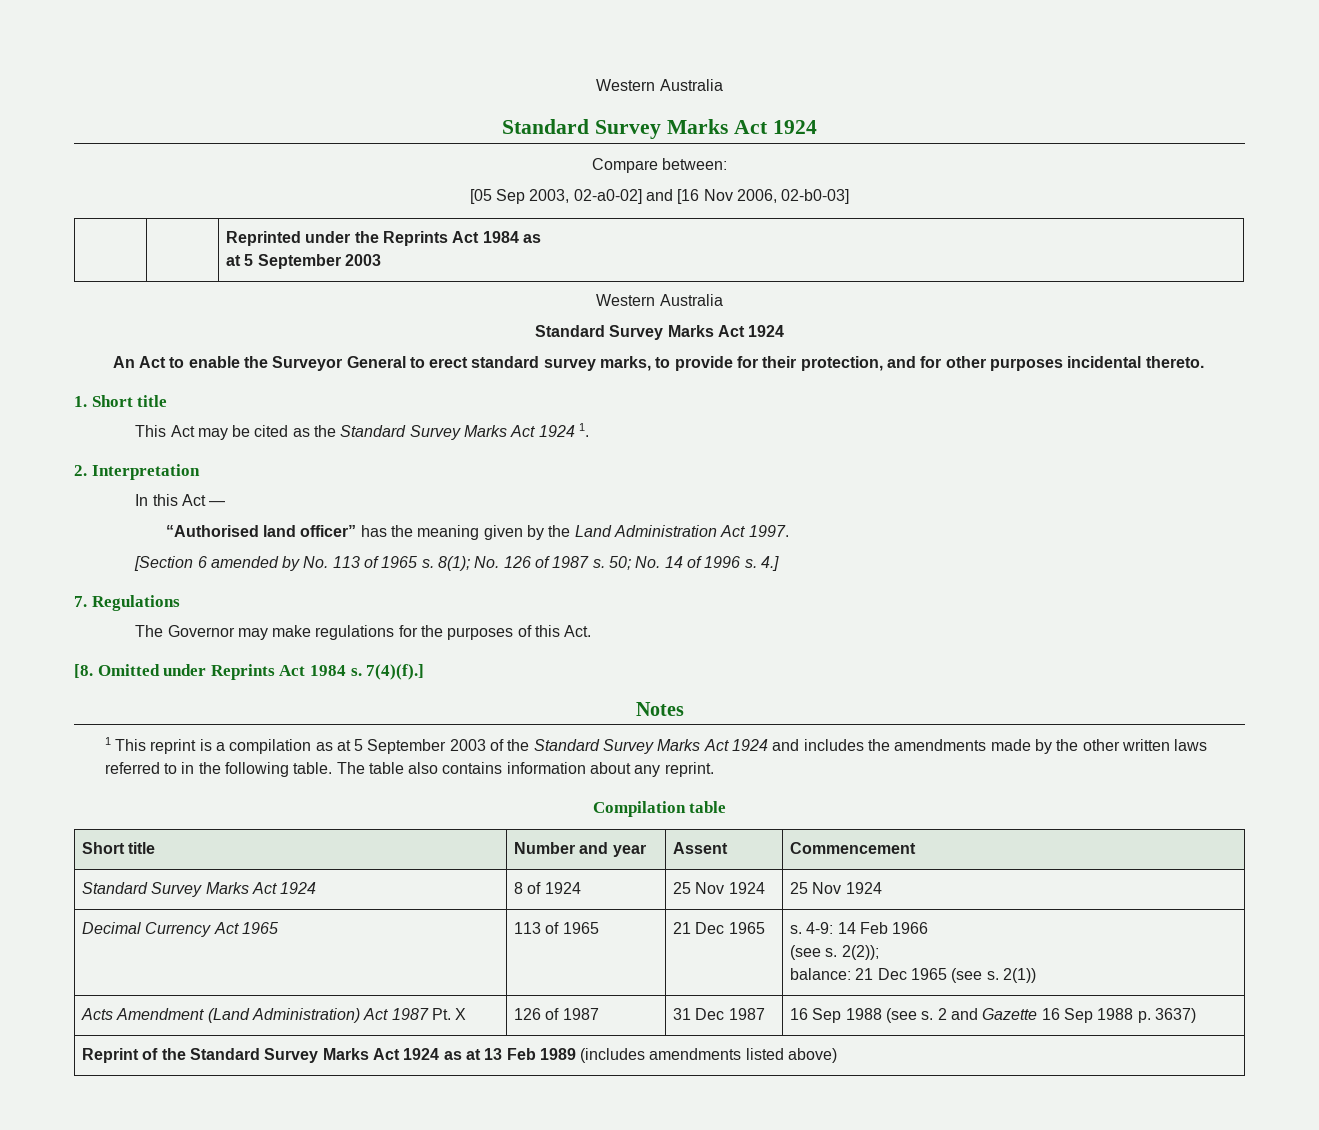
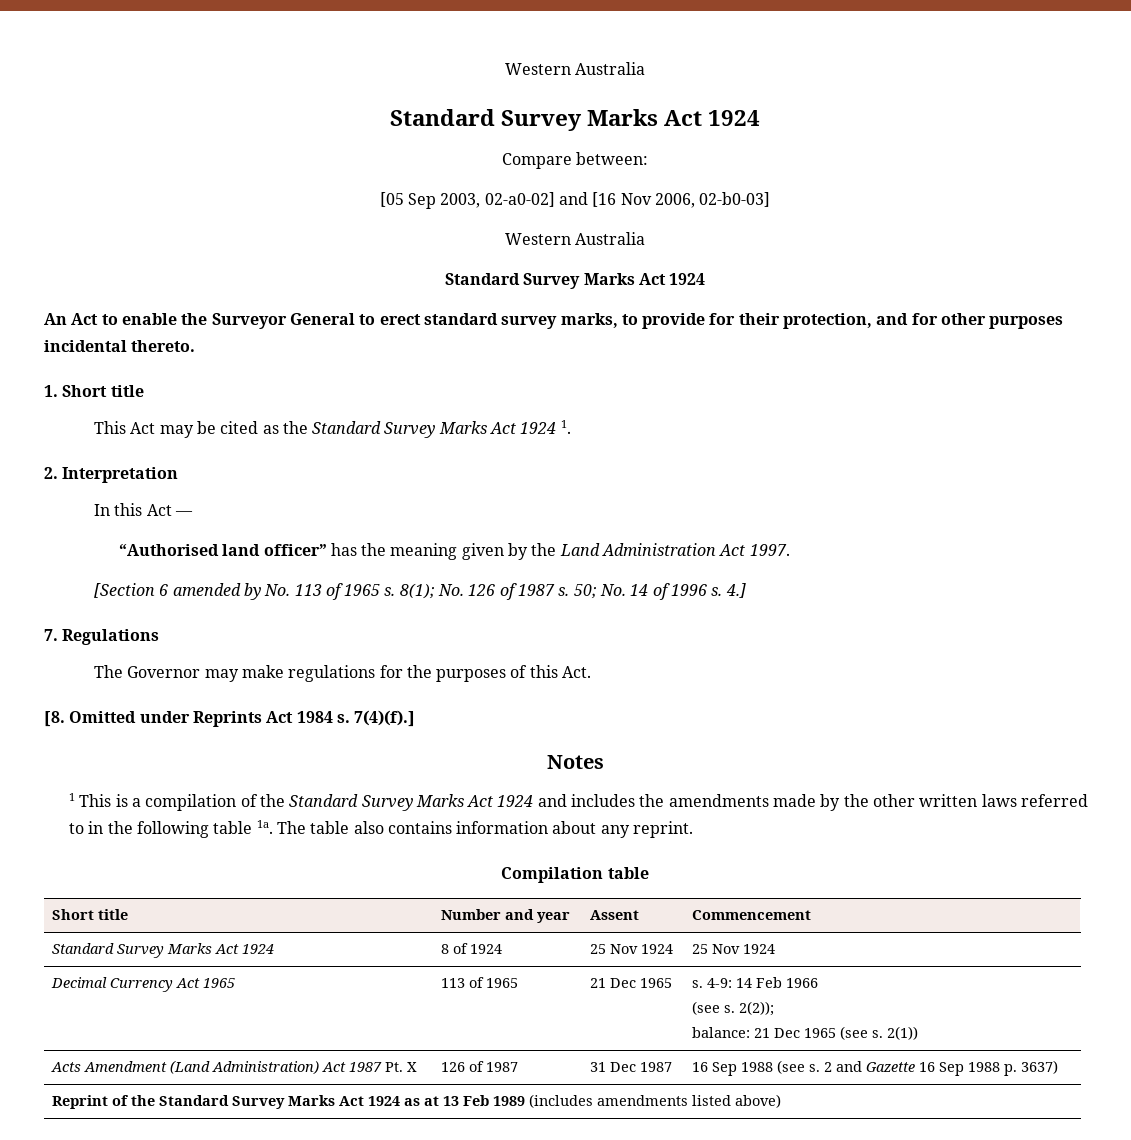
- | | Reprinted under the Reprints Act 1984 as
- at 5 September 2003
- 1 This reprint is a compilation as at 5 September 2003 of the Standard Survey Marks Act 1924 and includes the amendments made by the other written laws referred to in the following table.
+ 1 This is a compilation of the Standard Survey Marks Act 1924 and includes the amendments made by the other written laws referred to in the following table 1a.

